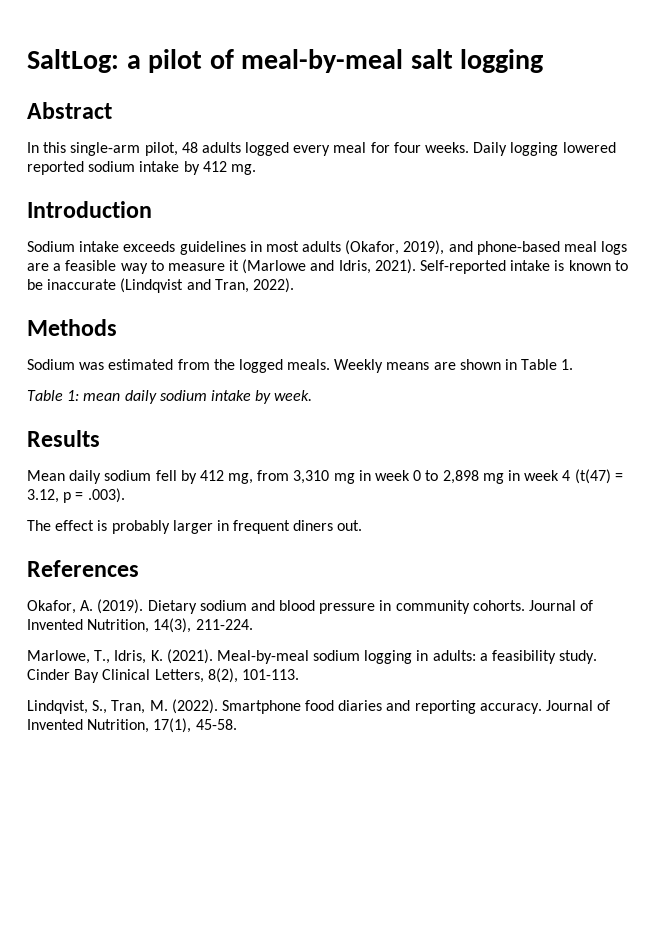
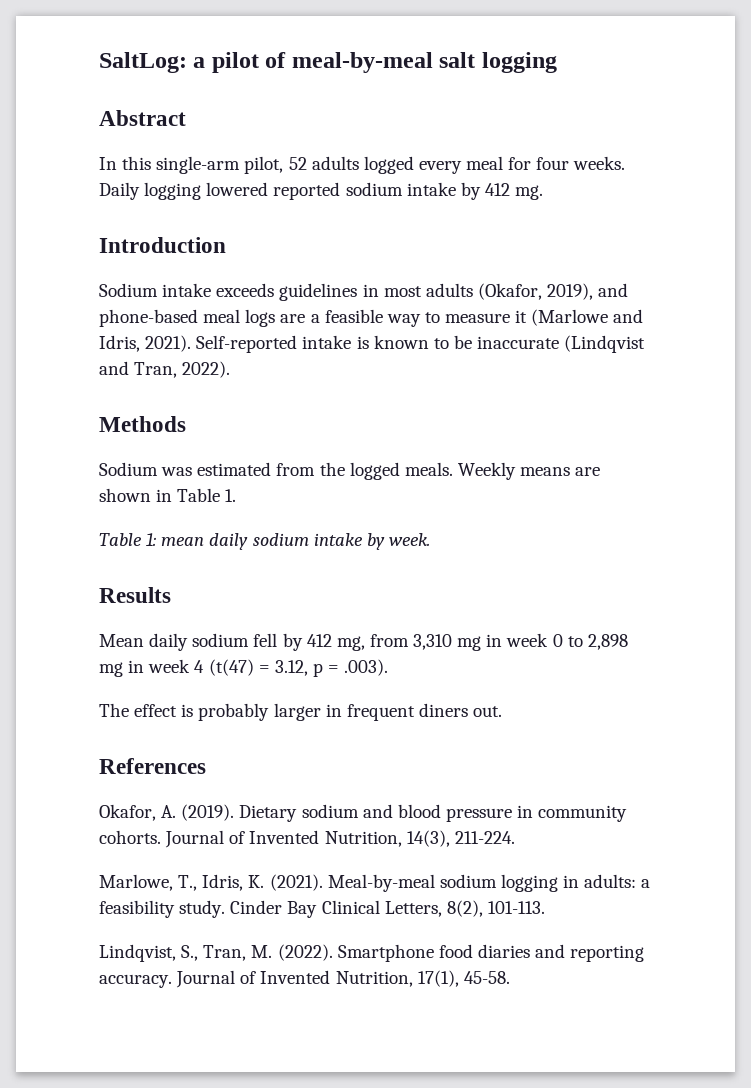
- In this single-arm pilot, 48 adults logged every meal for four weeks.
+ In this single-arm pilot, 52 adults logged every meal for four weeks.

